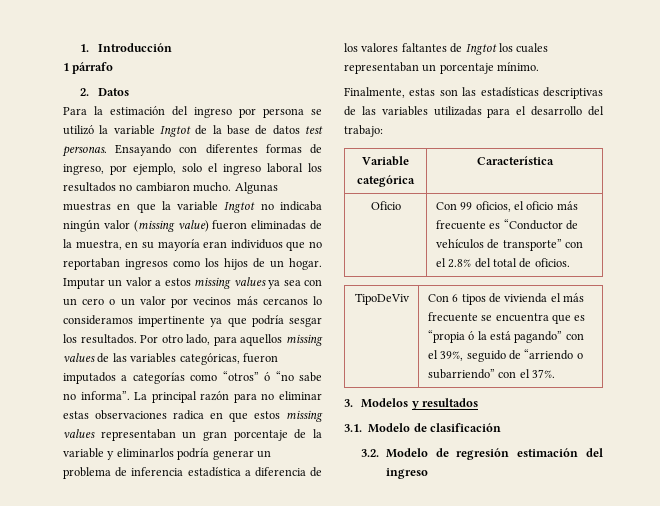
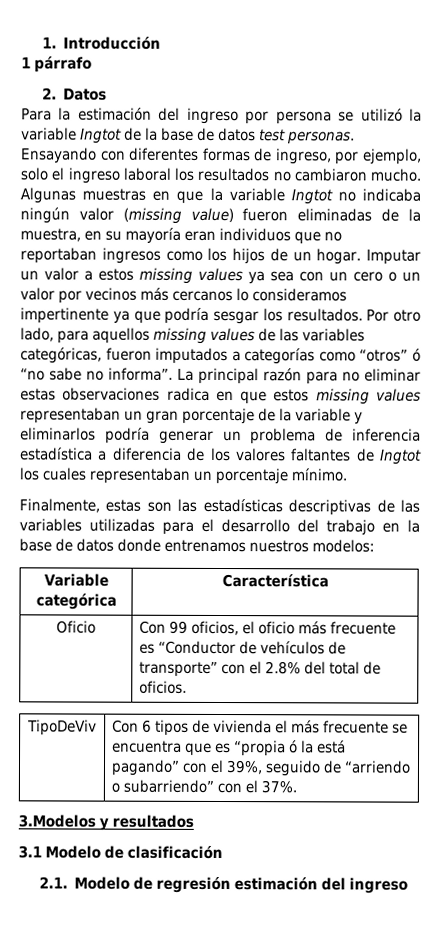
- Finalmente, estas son las estadísticas descriptivas de las variables utilizadas para el desarrollo del trabajo:
+ Finalmente, estas son las estadísticas descriptivas de las variables utilizadas para el desarrollo del trabajo en la base de datos donde entrenamos nuestros modelos:
- 3. Modelos y resultados
+ 3.Modelos y resultados
- 3.1. Modelo de clasificación
+ 3.1 Modelo de clasificación
- 3.2. Modelo de regresión estimación del ingreso
+ 2.1. Modelo de regresión estimación del ingreso

